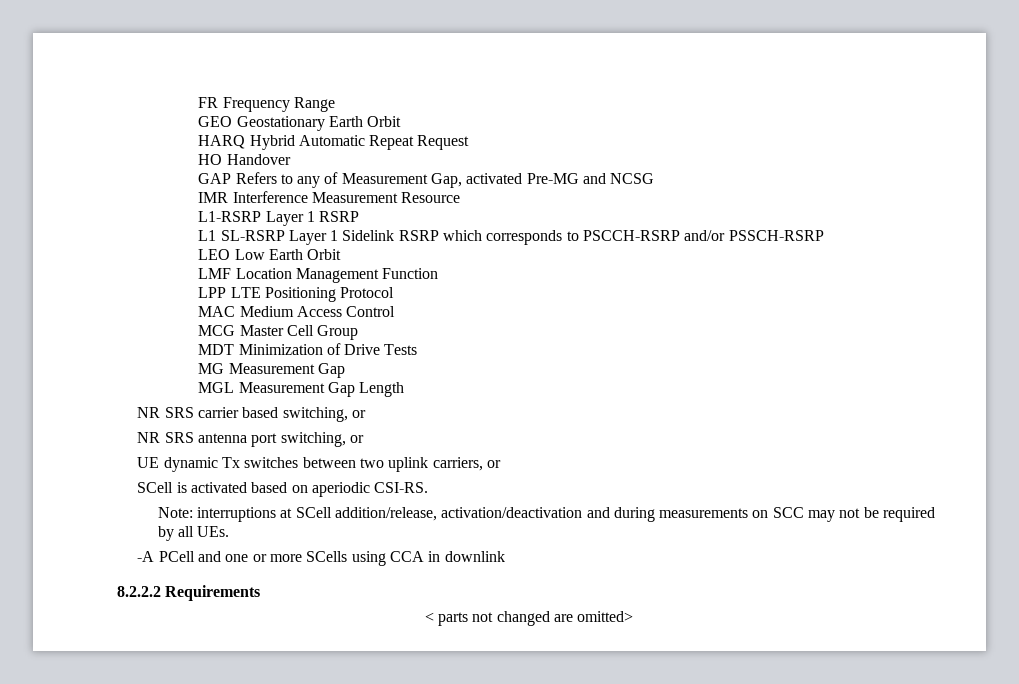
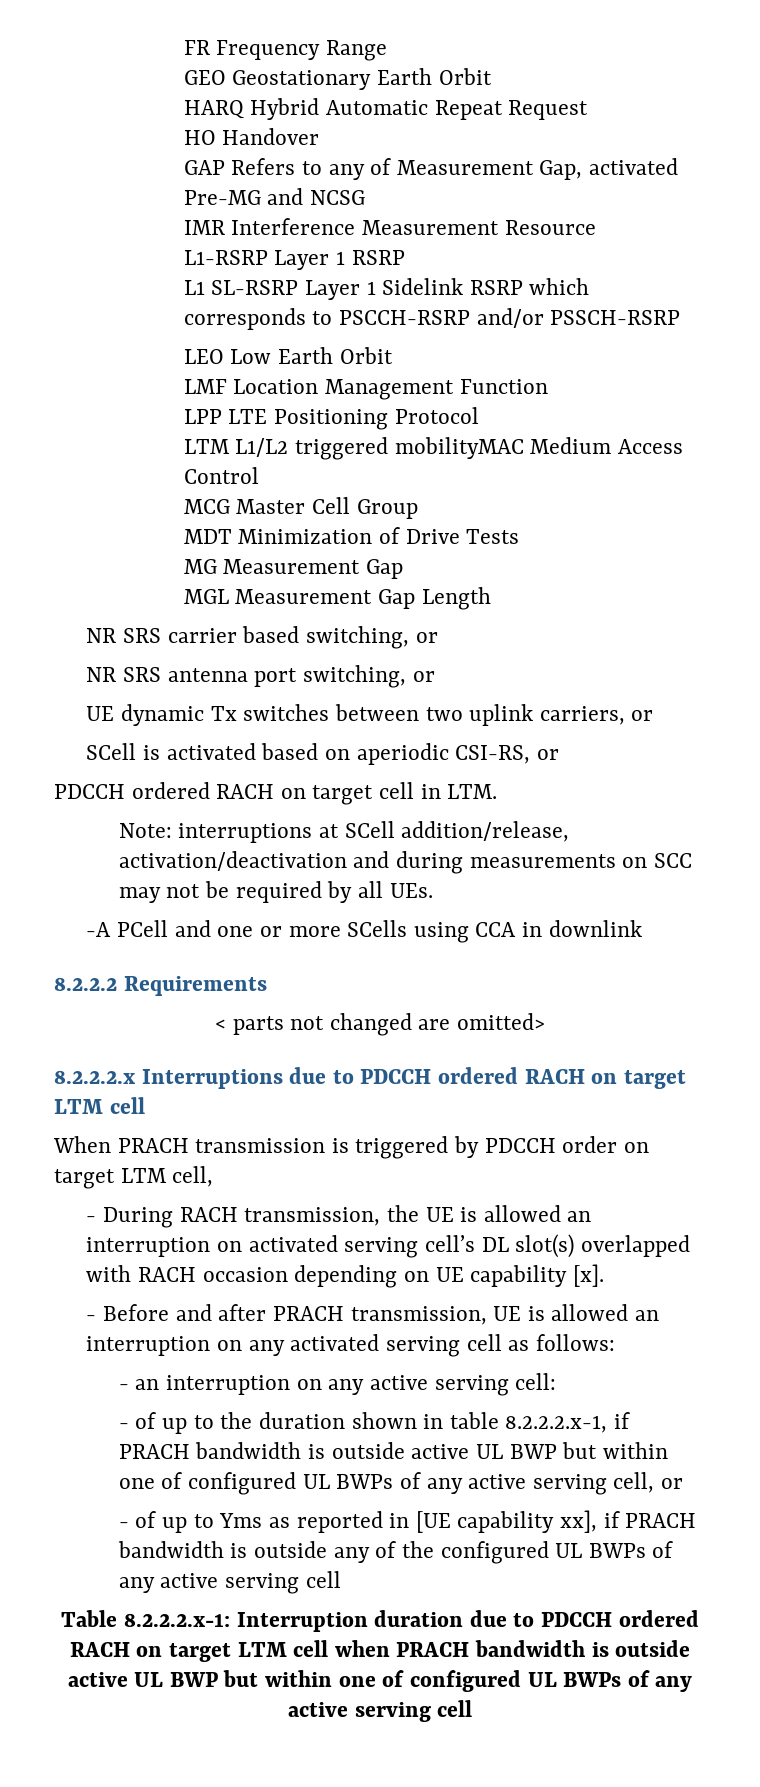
- MAC Medium Access Control
+ LTM L1/L2 triggered mobilityMAC Medium Access Control
- SCell is activated based on aperiodic CSI-RS.
+ SCell is activated based on aperiodic CSI-RS, or
+ PDCCH ordered RACH on target cell in LTM.
+ 8.2.2.2.x Interruptions due to PDCCH ordered RACH on target LTM cell
+ When PRACH transmission is triggered by PDCCH order on target LTM cell,
+ - During RACH transmission, the UE is allowed an interruption on activated serving cell’s DL slot(s) overlapped with RACH occasion depending on UE capability [x].
+ - Before and after PRACH transmission, UE is allowed an interruption on any activated serving cell as follows:
+ - an interruption on any active serving cell:
+ - of up to the duration shown in table 8.2.2.2.x-1, if PRACH bandwidth is outside active UL BWP but within one of configured UL BWPs of any active serving cell, or
+ - of up to Yms as reported in [UE capability xx], if PRACH bandwidth is outside any of the configured UL BWPs of any active serving cell
+ Table 8.2.2.2.x-1: Interruption duration due to PDCCH ordered RACH on target LTM cell when PRACH bandwidth is outside active UL BWP but within one of configured UL BWPs of any active serving cell

